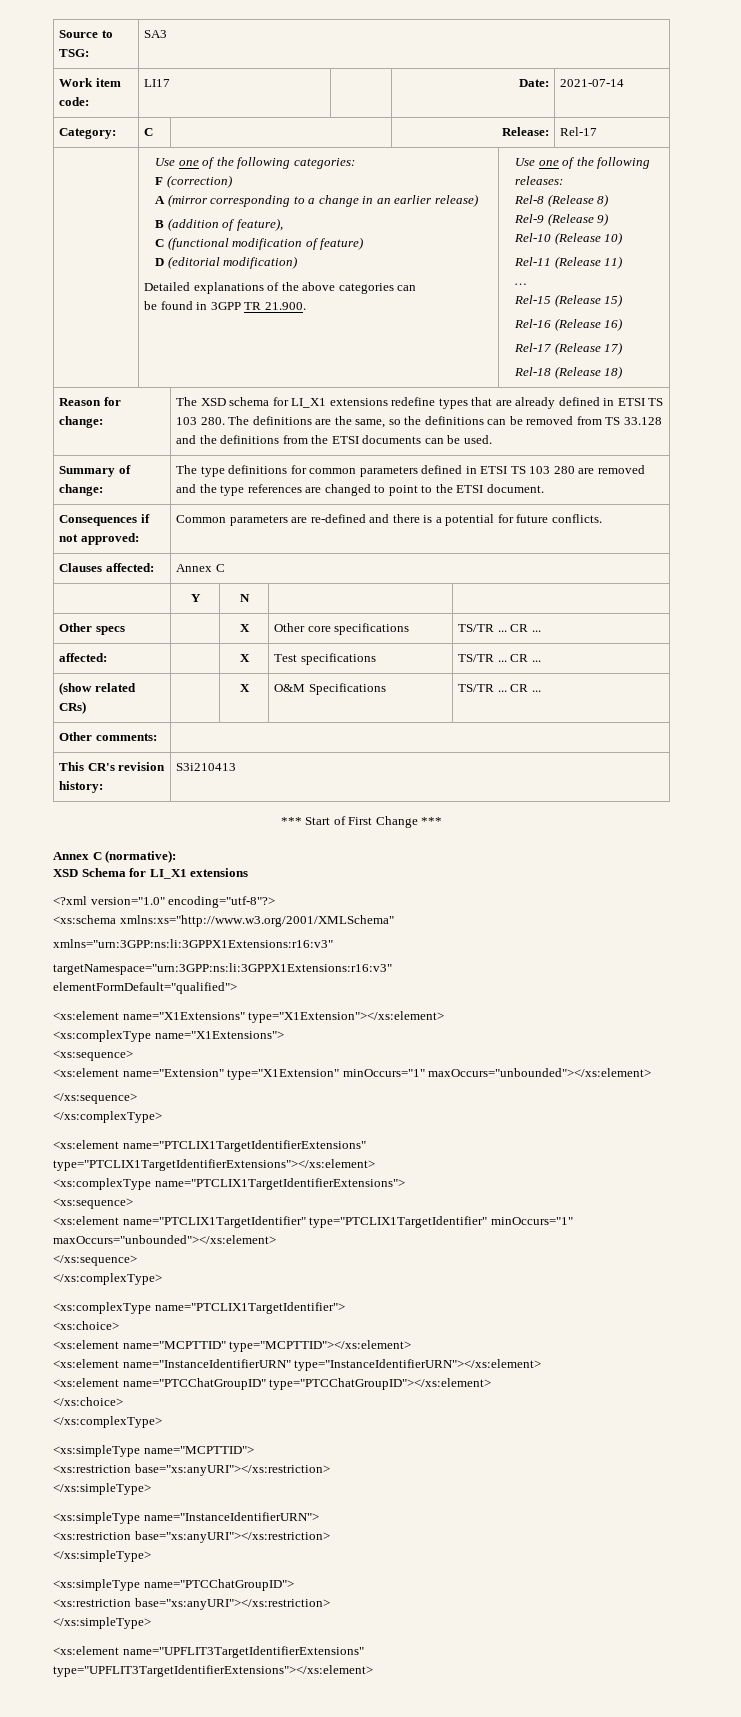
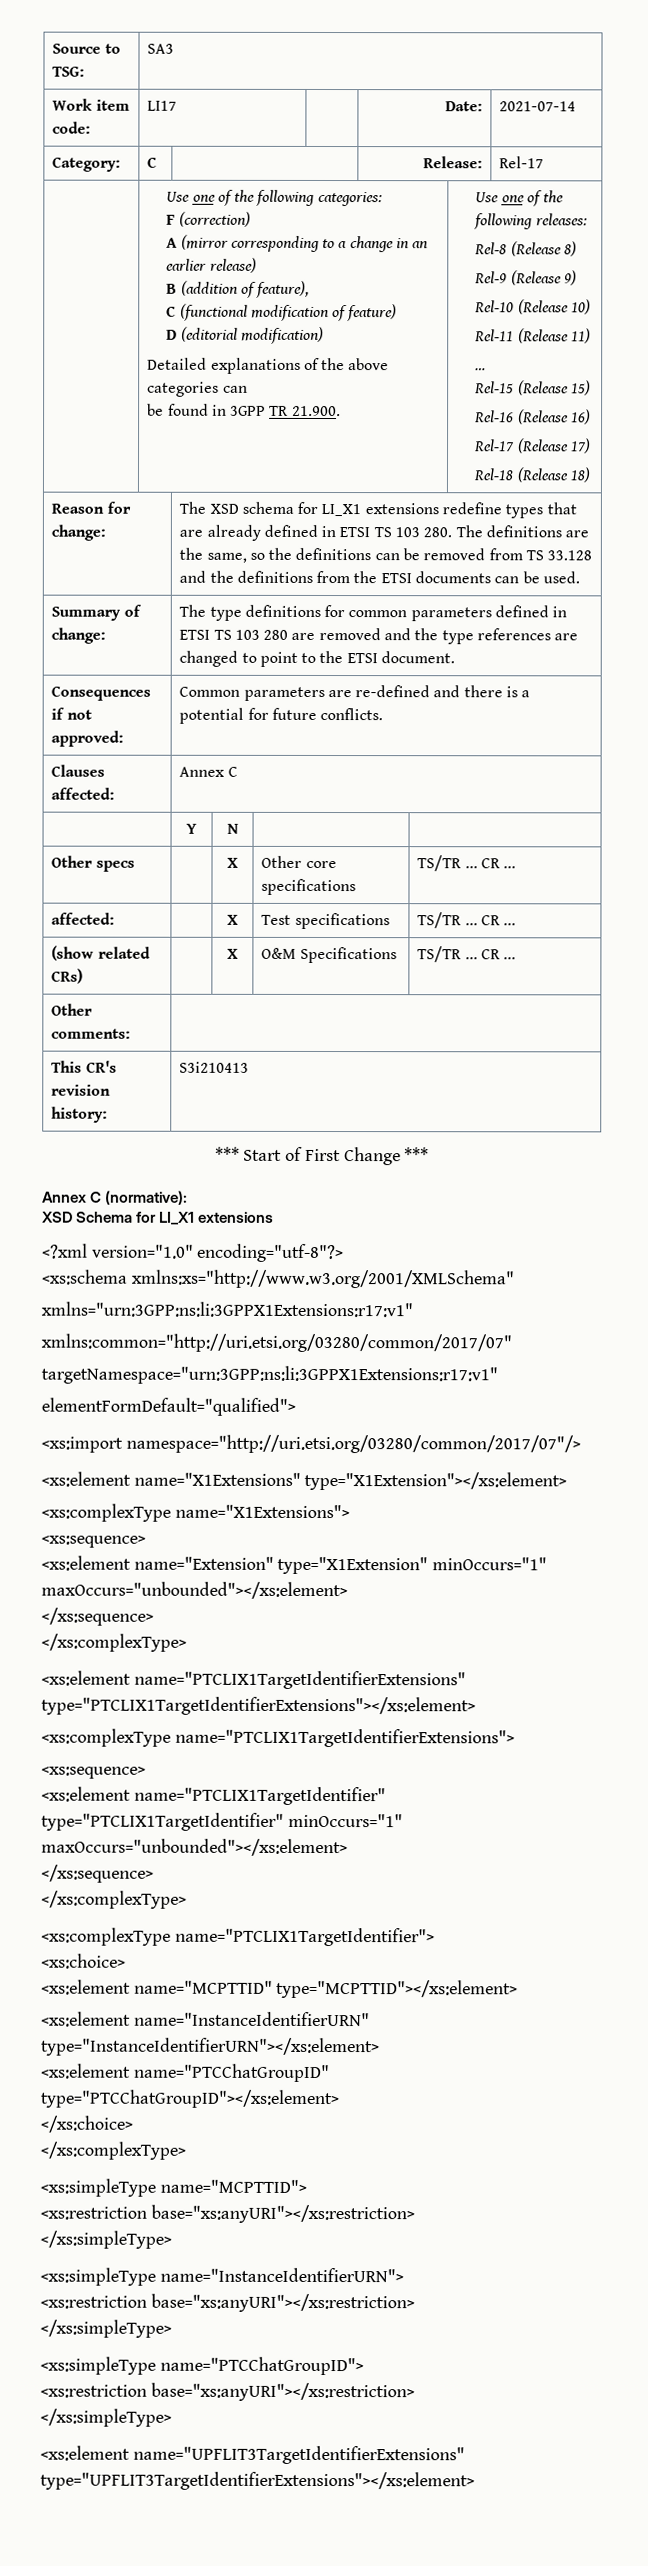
- xmlns="urn:3GPP:ns:li:3GPPX1Extensions:r16:v3"
- targetNamespace="urn:3GPP:ns:li:3GPPX1Extensions:r16:v3"
+ xmlns="urn:3GPP:ns:li:3GPPX1Extensions:r17:v1"
+ xmlns:common="http://uri.etsi.org/03280/common/2017/07"
+ targetNamespace="urn:3GPP:ns:li:3GPPX1Extensions:r17:v1"
+ <xs:import namespace="http://uri.etsi.org/03280/common/2017/07"/>

